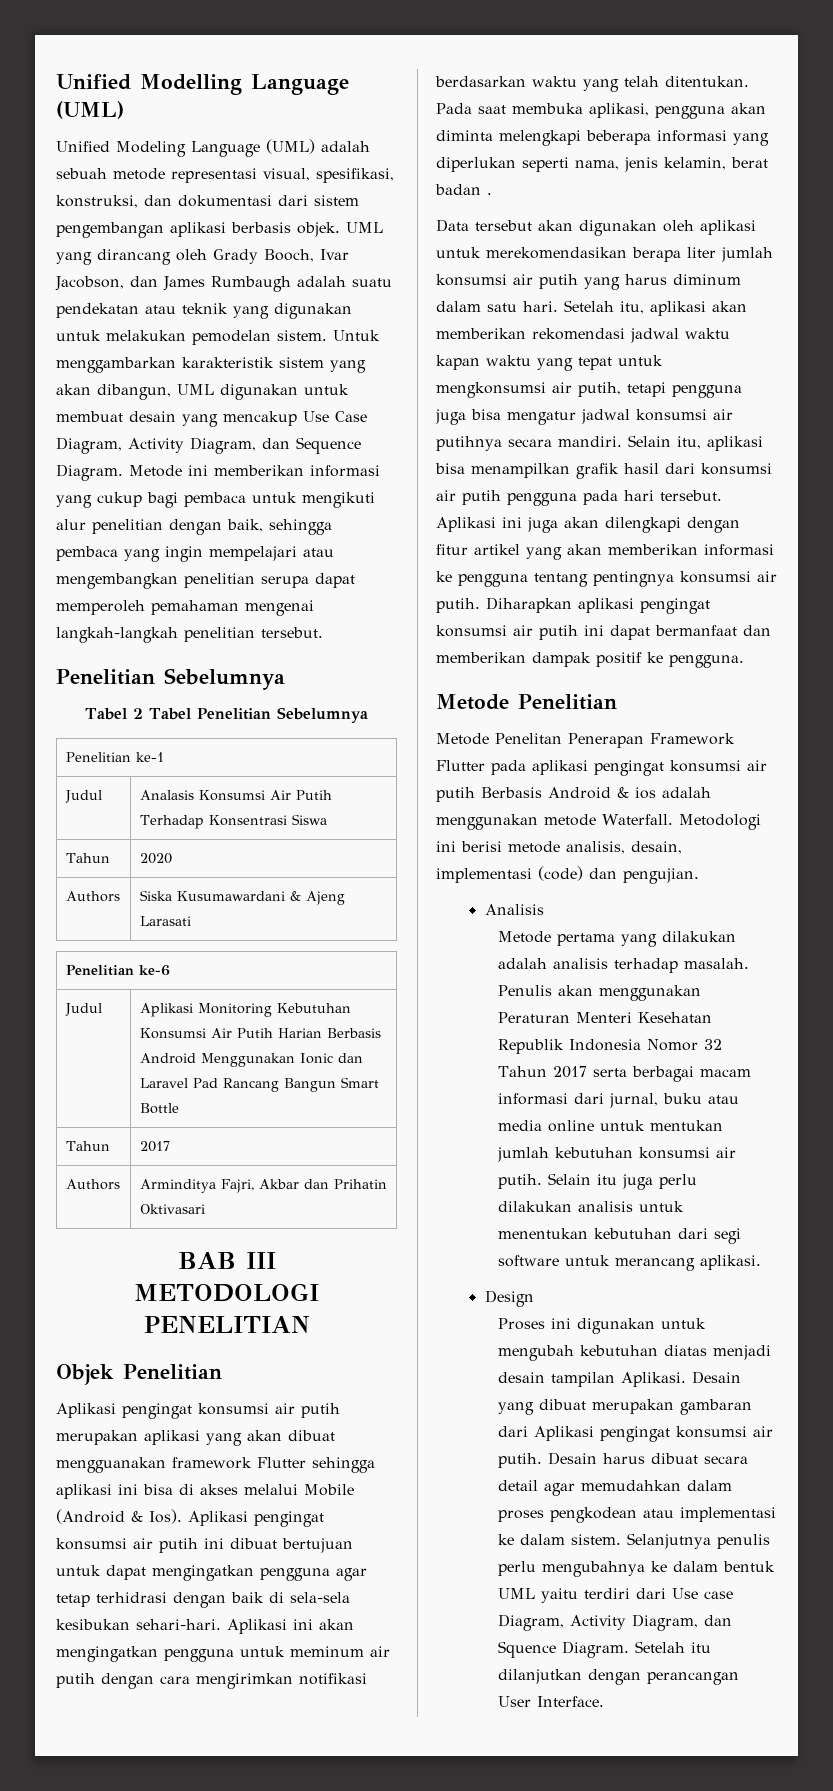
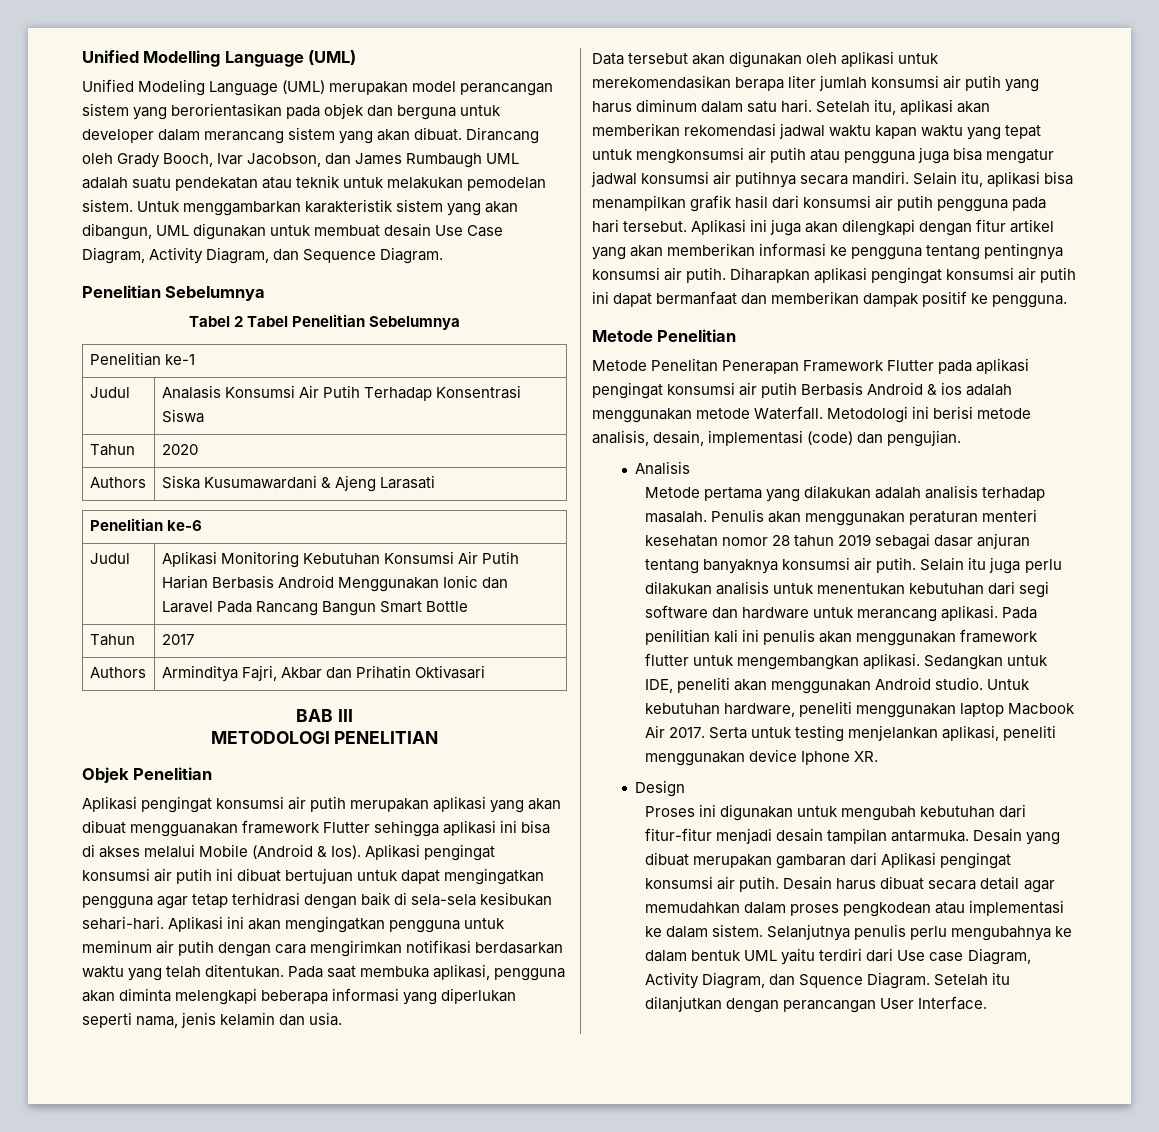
- Unified Modeling Language (UML) adalah sebuah metode representasi visual, spesifikasi, konstruksi, dan dokumentasi dari sistem pengembangan aplikasi berbasis objek. UML yang dirancang oleh Grady Booch, Ivar Jacobson, dan James Rumbaugh adalah suatu pendekatan atau teknik yang digunakan untuk melakukan pemodelan sistem.
+ Unified Modeling Language (UML) merupakan model perancangan sistem yang berorientasikan pada objek dan berguna untuk developer dalam merancang sistem yang akan dibuat. Dirancang oleh Grady Booch, Ivar Jacobson, dan James Rumbaugh UML adalah suatu pendekatan atau teknik untuk melakukan pemodelan sistem.
- Untuk menggambarkan karakteristik sistem yang akan dibangun, UML digunakan untuk membuat desain yang mencakup Use Case Diagram, Activity Diagram, dan Sequence Diagram. Metode ini memberikan informasi yang cukup bagi pembaca untuk mengikuti alur penelitian dengan baik, sehingga pembaca yang ingin mempelajari atau mengembangkan penelitian serupa dapat memperoleh pemahaman mengenai langkah-langkah penelitian tersebut.
+ Untuk menggambarkan karakteristik sistem yang akan dibangun, UML digunakan untuk membuat desain Use Case Diagram, Activity Diagram, dan Sequence Diagram.
- Judul | Aplikasi Monitoring Kebutuhan Konsumsi Air Putih Harian Berbasis Android Menggunakan Ionic dan Laravel Pad Rancang Bangun Smart Bottle
+ Judul | Aplikasi Monitoring Kebutuhan Konsumsi Air Putih Harian Berbasis Android Menggunakan Ionic dan Laravel Pada Rancang Bangun Smart Bottle
- Pada saat membuka aplikasi, pengguna akan diminta melengkapi beberapa informasi yang diperlukan seperti nama, jenis kelamin, berat badan .
+ Pada saat membuka aplikasi, pengguna akan diminta melengkapi beberapa informasi yang diperlukan seperti nama, jenis kelamin dan usia.
- Setelah itu, aplikasi akan memberikan rekomendasi jadwal waktu kapan waktu yang tepat untuk mengkonsumsi air putih, tetapi pengguna juga bisa mengatur jadwal konsumsi air putihnya secara mandiri.
+ Setelah itu, aplikasi akan memberikan rekomendasi jadwal waktu kapan waktu yang tepat untuk mengkonsumsi air putih atau pengguna juga bisa mengatur jadwal konsumsi air putihnya secara mandiri.
- Penulis akan menggunakan Peraturan Menteri Kesehatan Republik Indonesia Nomor 32 Tahun 2017 serta berbagai macam informasi dari jurnal, buku atau media online untuk mentukan jumlah kebutuhan konsumsi air putih.
+ Penulis akan menggunakan peraturan menteri kesehatan nomor 28 tahun 2019 sebagai dasar anjuran tentang banyaknya konsumsi air putih.
- Selain itu juga perlu dilakukan analisis untuk menentukan kebutuhan dari segi software untuk merancang aplikasi.
+ Selain itu juga perlu dilakukan analisis untuk menentukan kebutuhan dari segi software dan hardware untuk merancang aplikasi. Pada penilitian kali ini penulis akan menggunakan framework flutter untuk mengembangkan aplikasi. Sedangkan untuk IDE, peneliti akan menggunakan Android studio. Untuk kebutuhan hardware, peneliti menggunakan laptop Macbook Air 2017. Serta untuk testing menjelankan aplikasi, peneliti menggunakan device Iphone XR.
- Proses ini digunakan untuk mengubah kebutuhan diatas menjadi desain tampilan Aplikasi.
+ Proses ini digunakan untuk mengubah kebutuhan dari fitur-fitur menjadi desain tampilan antarmuka.

